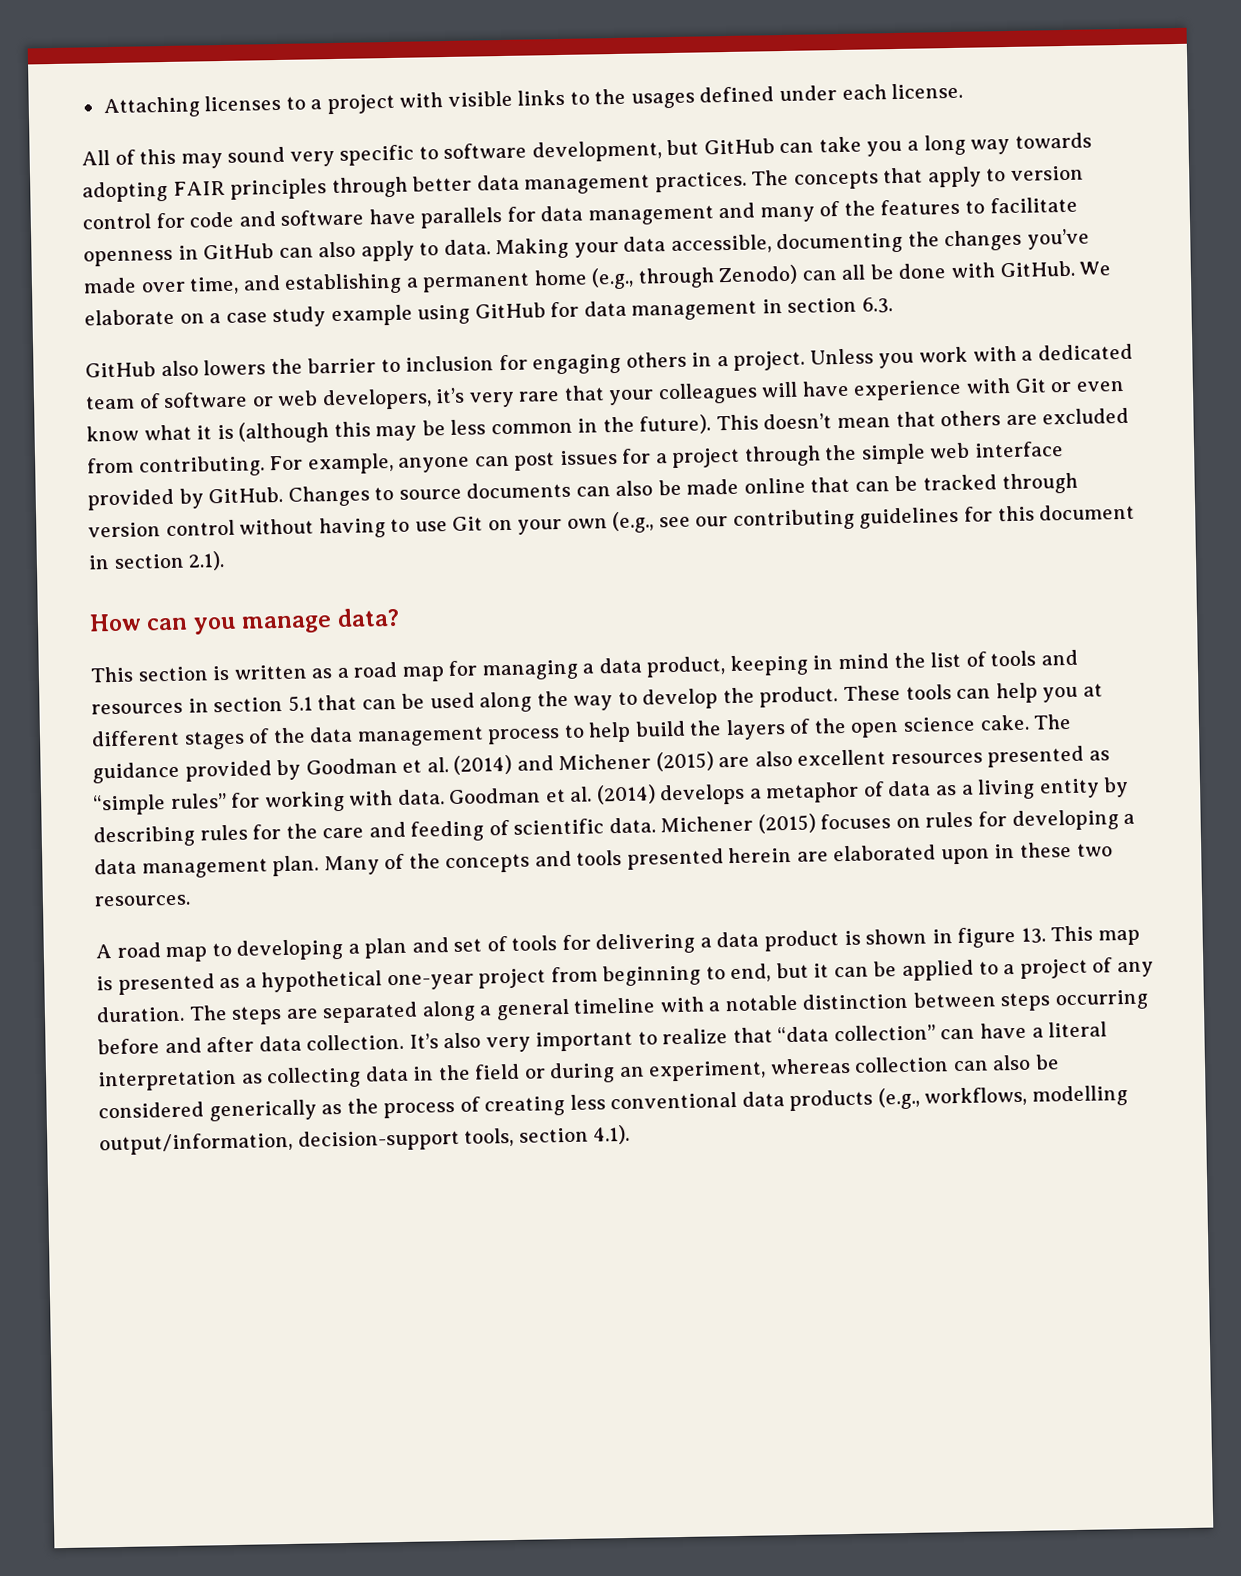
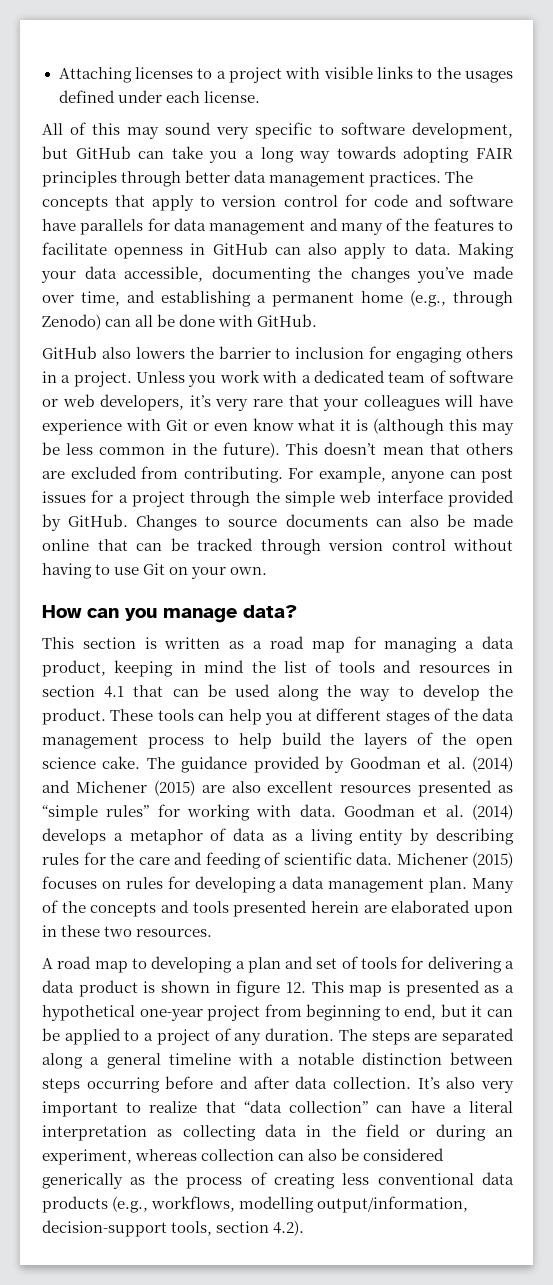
- We elaborate on a case study example using GitHub for data management in section 6.3.
- Changes to source documents can also be made online that can be tracked through version control without having to use Git on your own (e.g., see our contributing guidelines for this document in section 2.1).
+ Changes to source documents can also be made online that can be tracked through version control without having to use Git on your own.
- This section is written as a road map for managing a data product, keeping in mind the list of tools and resources in section 5.1 that can be used along the way to develop the product.
+ This section is written as a road map for managing a data product, keeping in mind the list of tools and resources in section 4.1 that can be used along the way to develop the product.
- A road map to developing a plan and set of tools for delivering a data product is shown in figure 13. This map is presented as a hypothetical one-year project from beginning to end, but it can be applied to a project of any duration.
+ A road map to developing a plan and set of tools for delivering a data product is shown in figure 12. This map is presented as a hypothetical one-year project from beginning to end, but it can be applied to a project of any duration.
- It’s also very important to realize that “data collection” can have a literal interpretation as collecting data in the field or during an experiment, whereas collection can also be considered generically as the process of creating less conventional data products (e.g., workflows, modelling output/information, decision-support tools, section 4.1).
+ It’s also very important to realize that “data collection” can have a literal interpretation as collecting data in the field or during an experiment, whereas collection can also be considered generically as the process of creating less conventional data products (e.g., workflows, modelling output/information, decision-support tools, section 4.2).

